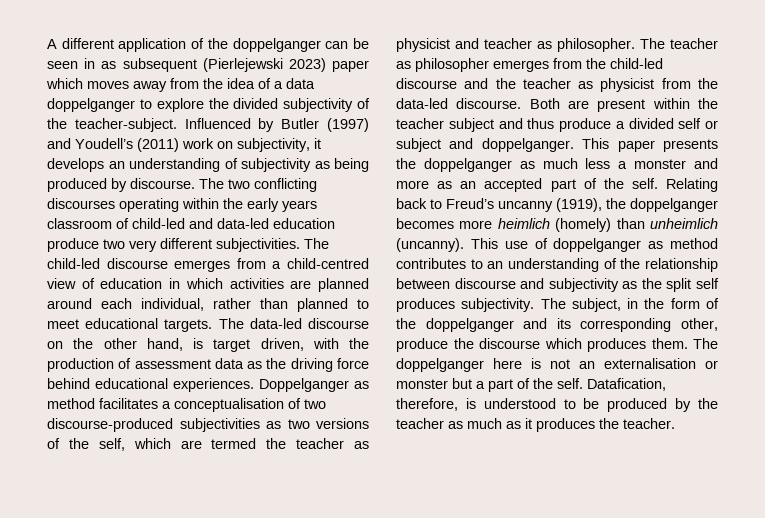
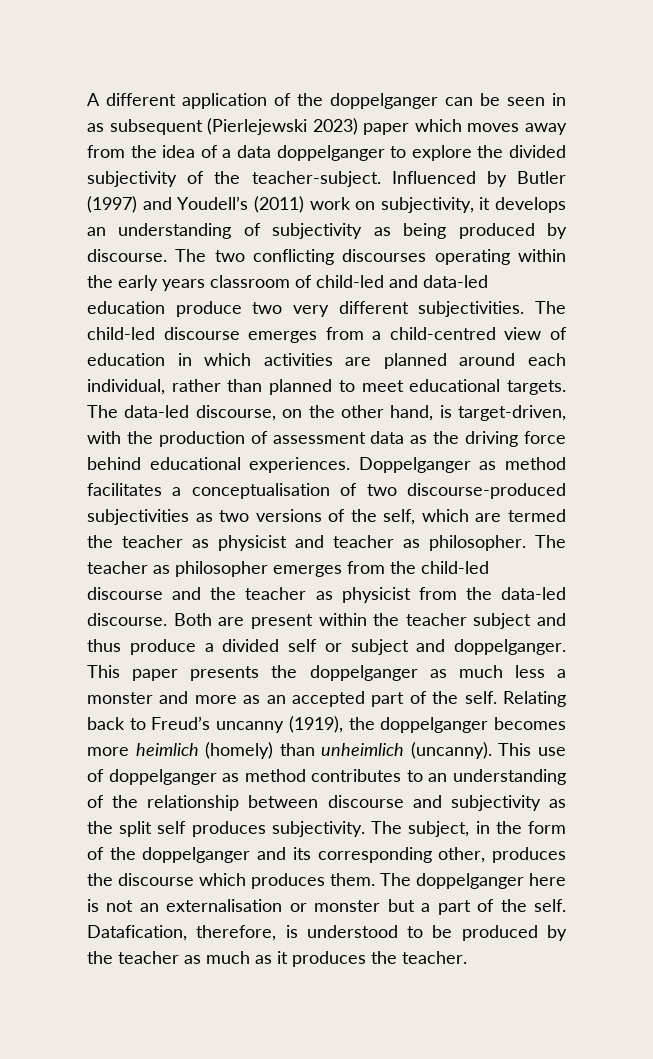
- The data-led discourse on the other hand, is target driven, with the production of assessment data as the driving force behind educational experiences.
+ The data-led discourse, on the other hand, is target-driven, with the production of assessment data as the driving force behind educational experiences.
- The subject, in the form of the doppelganger and its corresponding other, produce the discourse which produces them.
+ The subject, in the form of the doppelganger and its corresponding other, produces the discourse which produces them.

